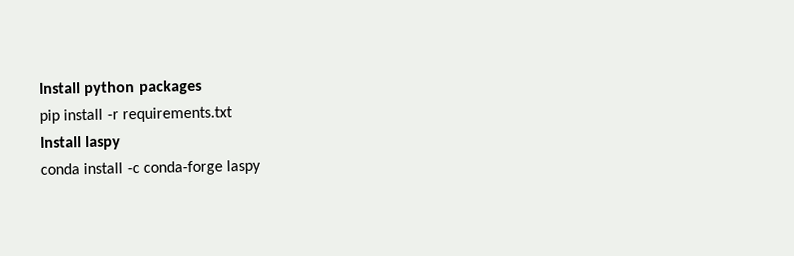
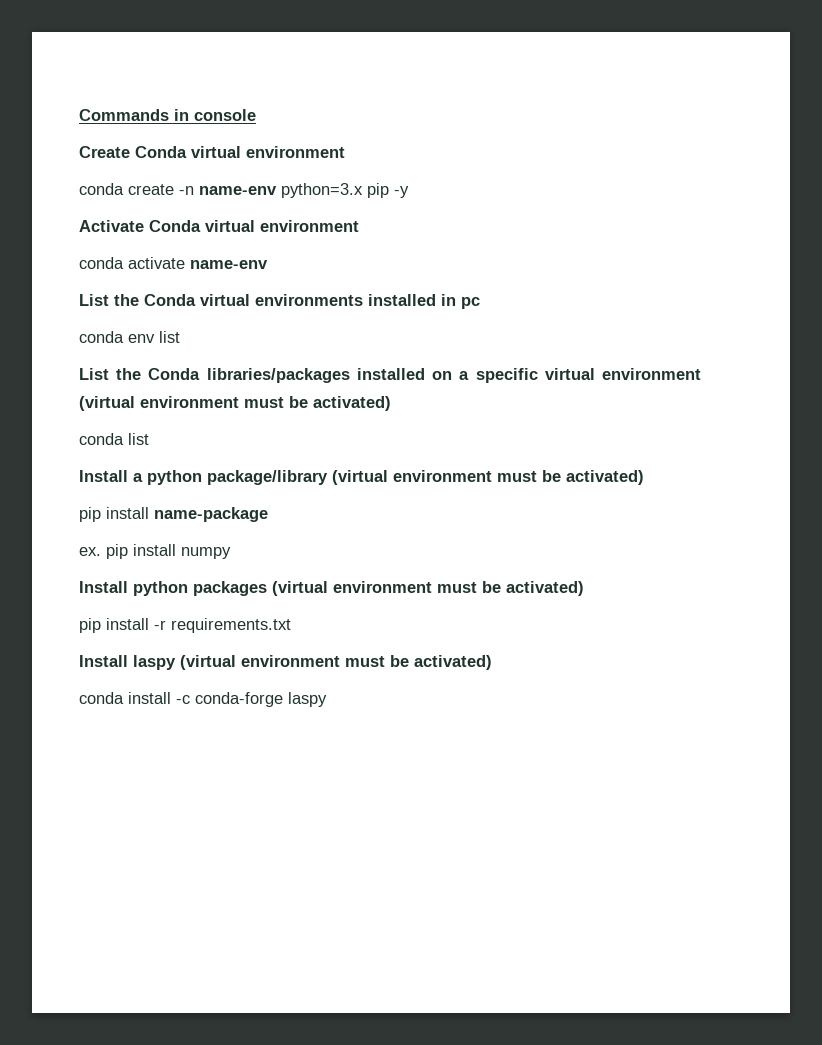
- Install python packages
+ Commands in console
+ Create Conda virtual environment
+ conda create -n name-env python=3.x pip -y
+ Activate Conda virtual environment
+ conda activate name-env
+ List the Conda virtual environments installed in pc
+ conda env list
+ List the Conda libraries/packages installed on a specific virtual environment (virtual environment must be activated)
+ conda list
+ Install a python package/library (virtual environment must be activated)
+ pip install name-package
+ ex. pip install numpy
+ Install python packages (virtual environment must be activated)
- Install laspy
+ Install laspy (virtual environment must be activated)

